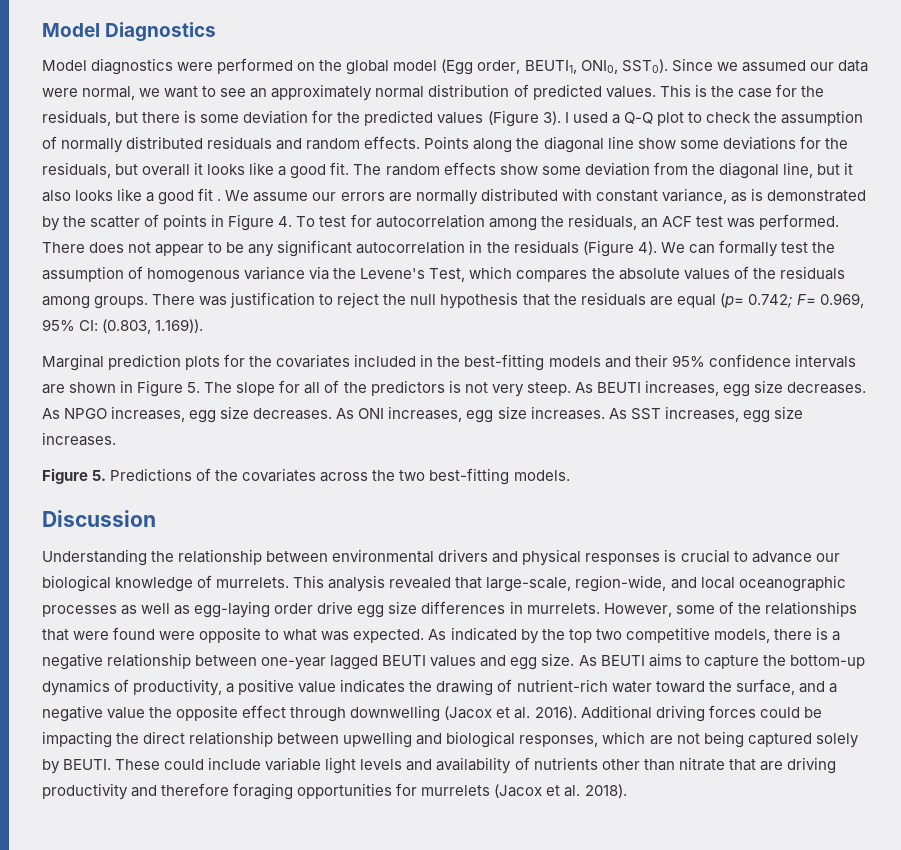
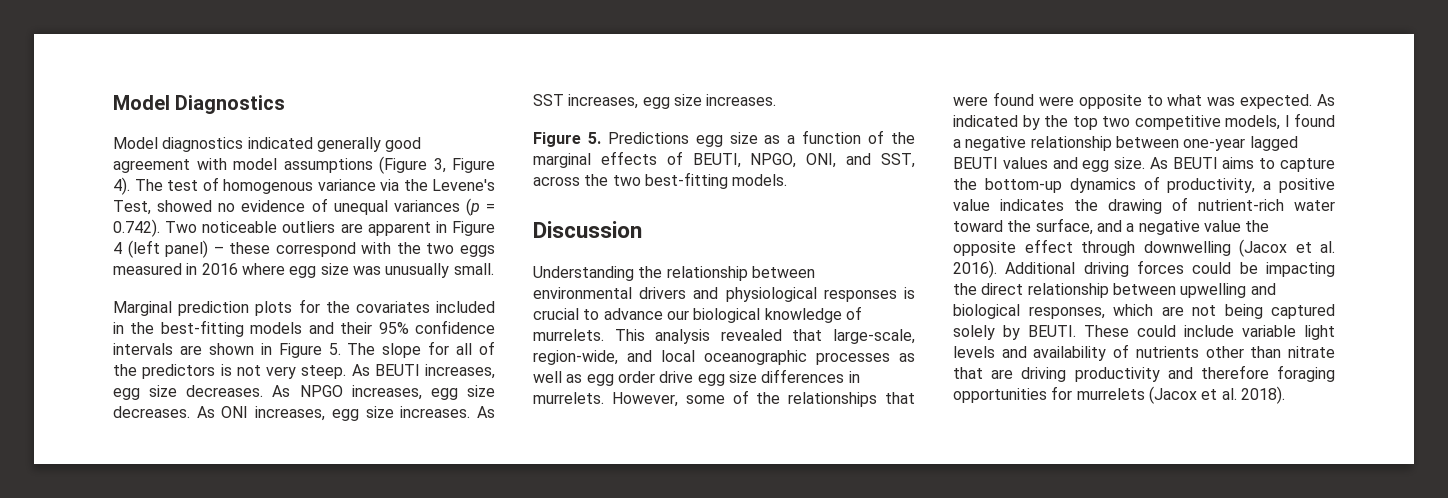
- Model diagnostics were performed on the global model (Egg order, BEUTI1, ONI0, SST0). Since we assumed our data were normal, we want to see an approximately normal distribution of predicted values. This is the case for the residuals, but there is some deviation for the predicted values (Figure 3). I used a Q-Q plot to check the assumption of normally distributed residuals and random effects. Points along the diagonal line show some deviations for the residuals, but overall it looks like a good fit. The random effects show some deviation from the diagonal line, but it also looks like a good fit . We assume our errors are normally distributed with constant variance, as is demonstrated by the scatter of points in Figure 4. To test for autocorrelation among the residuals, an ACF test was performed. There does not appear to be any significant autocorrelation in the residuals (Figure 4). We can formally test the assumption of homogenous variance via the Levene's Test, which compares the absolute values of the residuals among groups. There was justification to reject the null hypothesis that the residuals are equal (p= 0.742; F= 0.969, 95% CI: (0.803, 1.169)).
+ Model diagnostics indicated generally good agreement with model assumptions (Figure 3, Figure 4). The test of homogenous variance via the Levene's Test, showed no evidence of unequal variances (p = 0.742). Two noticeable outliers are apparent in Figure 4 (left panel) – these correspond with the two eggs measured in 2016 where egg size was unusually small.
- Figure 5. Predictions of the covariates across the two best-fitting models.
+ Figure 5. Predictions egg size as a function of the marginal effects of BEUTI, NPGO, ONI, and SST, across the two best-fitting models.
- Understanding the relationship between environmental drivers and physical responses is crucial to advance our biological knowledge of murrelets.
+ Understanding the relationship between environmental drivers and physiological responses is crucial to advance our biological knowledge of murrelets.
- This analysis revealed that large-scale, region-wide, and local oceanographic processes as well as egg-laying order drive egg size differences in murrelets.
+ This analysis revealed that large-scale, region-wide, and local oceanographic processes as well as egg order drive egg size differences in murrelets.
- As indicated by the top two competitive models, there is a negative relationship between one-year lagged BEUTI values and egg size.
+ As indicated by the top two competitive models, I found a negative relationship between one-year lagged BEUTI values and egg size.

